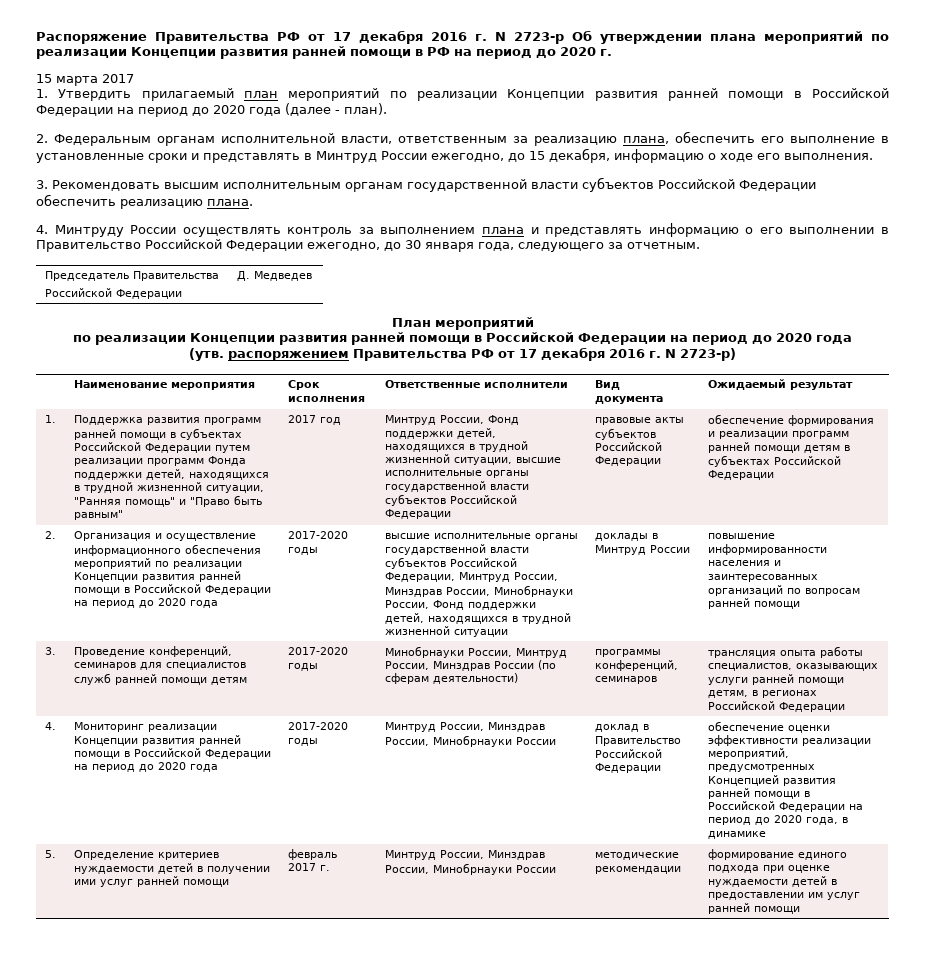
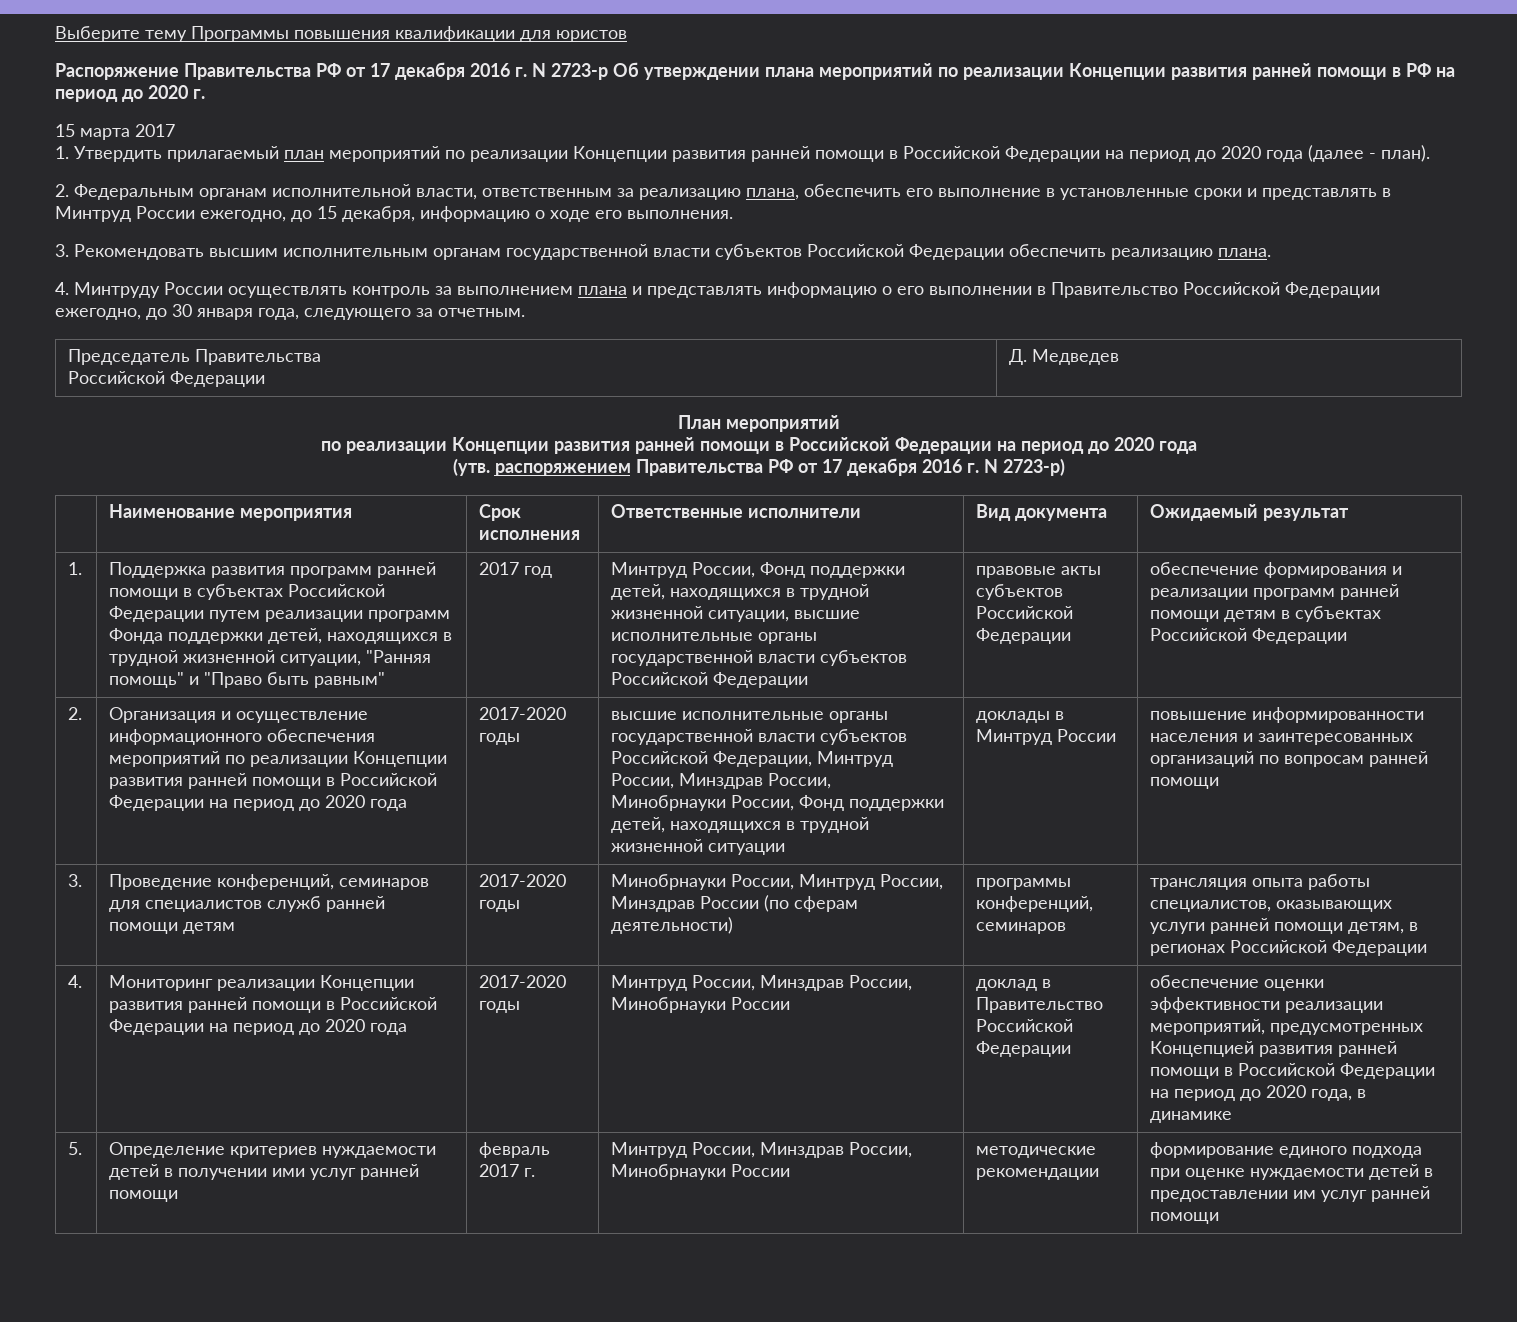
+ Выберите тему Программы повышения квалификации для юристов

